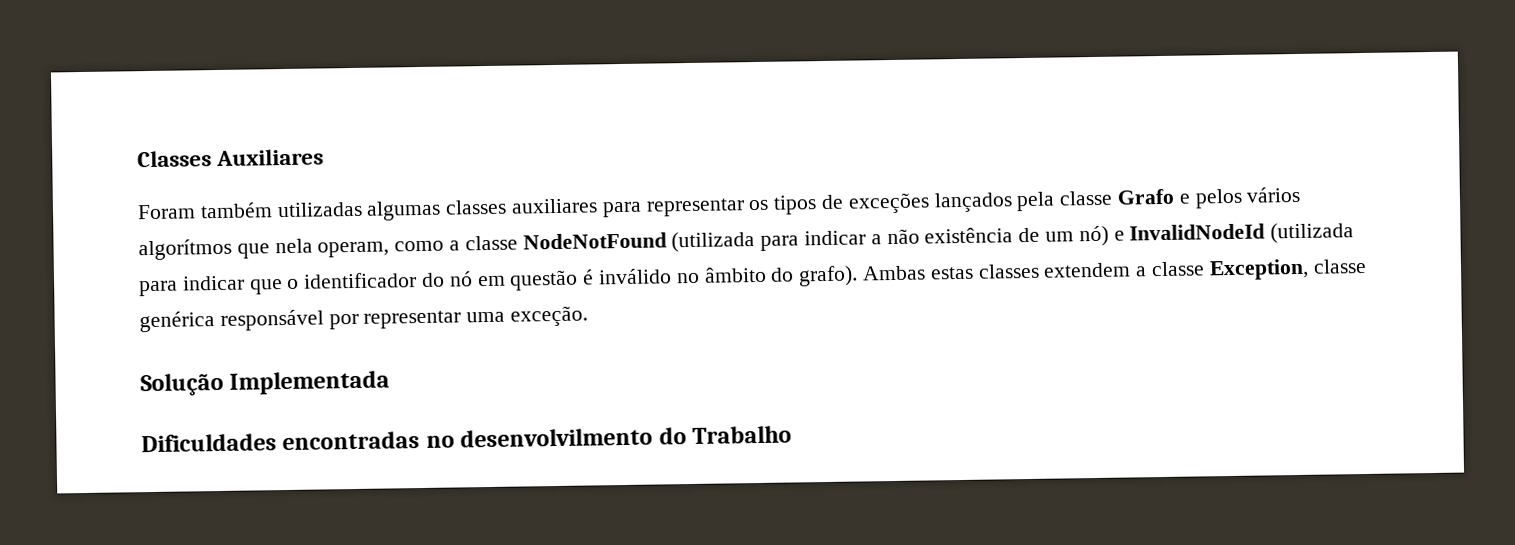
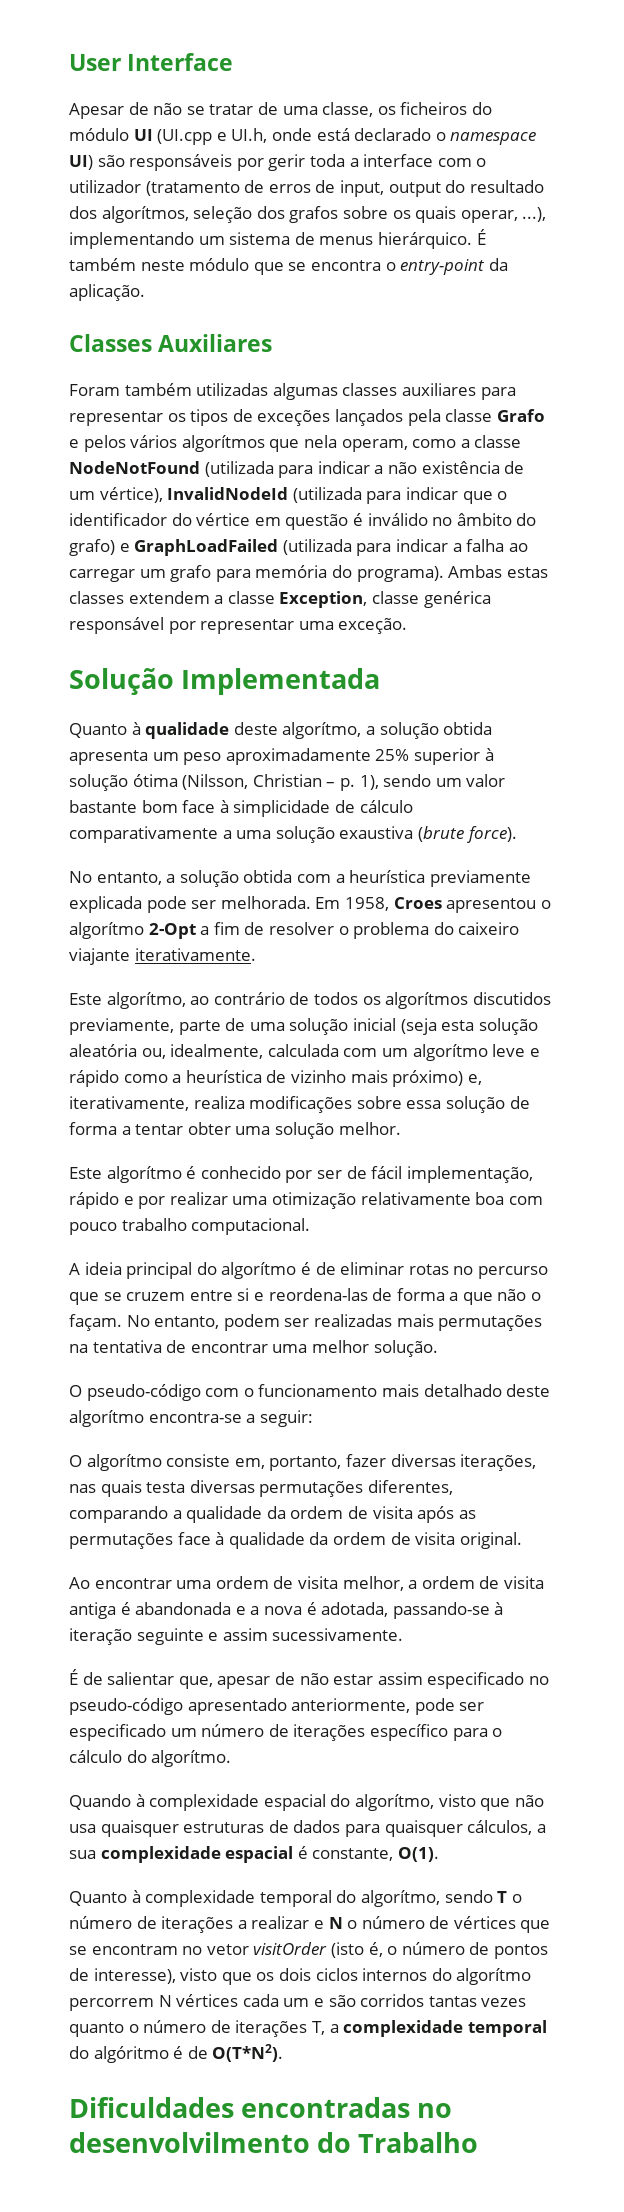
+ User Interface
+ Apesar de não se tratar de uma classe, os ficheiros do módulo UI (UI.cpp e UI.h, onde está declarado o namespace UI) são responsáveis por gerir toda a interface com o utilizador (tratamento de erros de input, output do resultado dos algorítmos, seleção dos grafos sobre os quais operar, ...), implementando um sistema de menus hierárquico. É também neste módulo que se encontra o entry-point da aplicação.
- Foram também utilizadas algumas classes auxiliares para representar os tipos de exceções lançados pela classe Grafo e pelos vários algorítmos que nela operam, como a classe NodeNotFound (utilizada para indicar a não existência de um nó) e InvalidNodeId (utilizada para indicar que o identificador do nó em questão é inválido no âmbito do grafo).
+ Foram também utilizadas algumas classes auxiliares para representar os tipos de exceções lançados pela classe Grafo e pelos vários algorítmos que nela operam, como a classe NodeNotFound (utilizada para indicar a não existência de um vértice), InvalidNodeId (utilizada para indicar que o identificador do vértice em questão é inválido no âmbito do grafo) e GraphLoadFailed (utilizada para indicar a falha ao carregar um grafo para memória do programa).
+ Quanto à qualidade deste algorítmo, a solução obtida apresenta um peso aproximadamente 25% superior à solução ótima (Nilsson, Christian – p. 1), sendo um valor bastante bom face à simplicidade de cálculo comparativamente a uma solução exaustiva (brute force).
+ No entanto, a solução obtida com a heurística previamente explicada pode ser melhorada. Em 1958, Croes apresentou o algorítmo 2-Opt a fim de resolver o problema do caixeiro viajante iterativamente.
+ Este algorítmo, ao contrário de todos os algorítmos discutidos previamente, parte de uma solução inicial (seja esta solução aleatória ou, idealmente, calculada com um algorítmo leve e rápido como a heurística de vizinho mais próximo) e, iterativamente, realiza modificações sobre essa solução de forma a tentar obter uma solução melhor.
+ Este algorítmo é conhecido por ser de fácil implementação, rápido e por realizar uma otimização relativamente boa com pouco trabalho computacional.
+ A ideia principal do algorítmo é de eliminar rotas no percurso que se cruzem entre si e reordena-las de forma a que não o façam. No entanto, podem ser realizadas mais permutações na tentativa de encontrar uma melhor solução.
+ O pseudo-código com o funcionamento mais detalhado deste algorítmo encontra-se a seguir:
+ O algorítmo consiste em, portanto, fazer diversas iterações, nas quais testa diversas permutações diferentes, comparando a qualidade da ordem de visita após as permutações face à qualidade da ordem de visita original.
+ Ao encontrar uma ordem de visita melhor, a ordem de visita antiga é abandonada e a nova é adotada, passando-se à iteração seguinte e assim sucessivamente.
+ É de salientar que, apesar de não estar assim especificado no pseudo-código apresentado anteriormente, pode ser especificado um número de iterações específico para o cálculo do algorítmo.
+ Quando à complexidade espacial do algorítmo, visto que não usa quaisquer estruturas de dados para quaisquer cálculos, a sua complexidade espacial é constante, O(1).
+ Quanto à complexidade temporal do algorítmo, sendo T o número de iterações a realizar e N o número de vértices que se encontram no vetor visitOrder (isto é, o número de pontos de interesse), visto que os dois ciclos internos do algorítmo percorrem N vértices cada um e são corridos tantas vezes quanto o número de iterações T, a complexidade temporal do algóritmo é de O(T*N2).

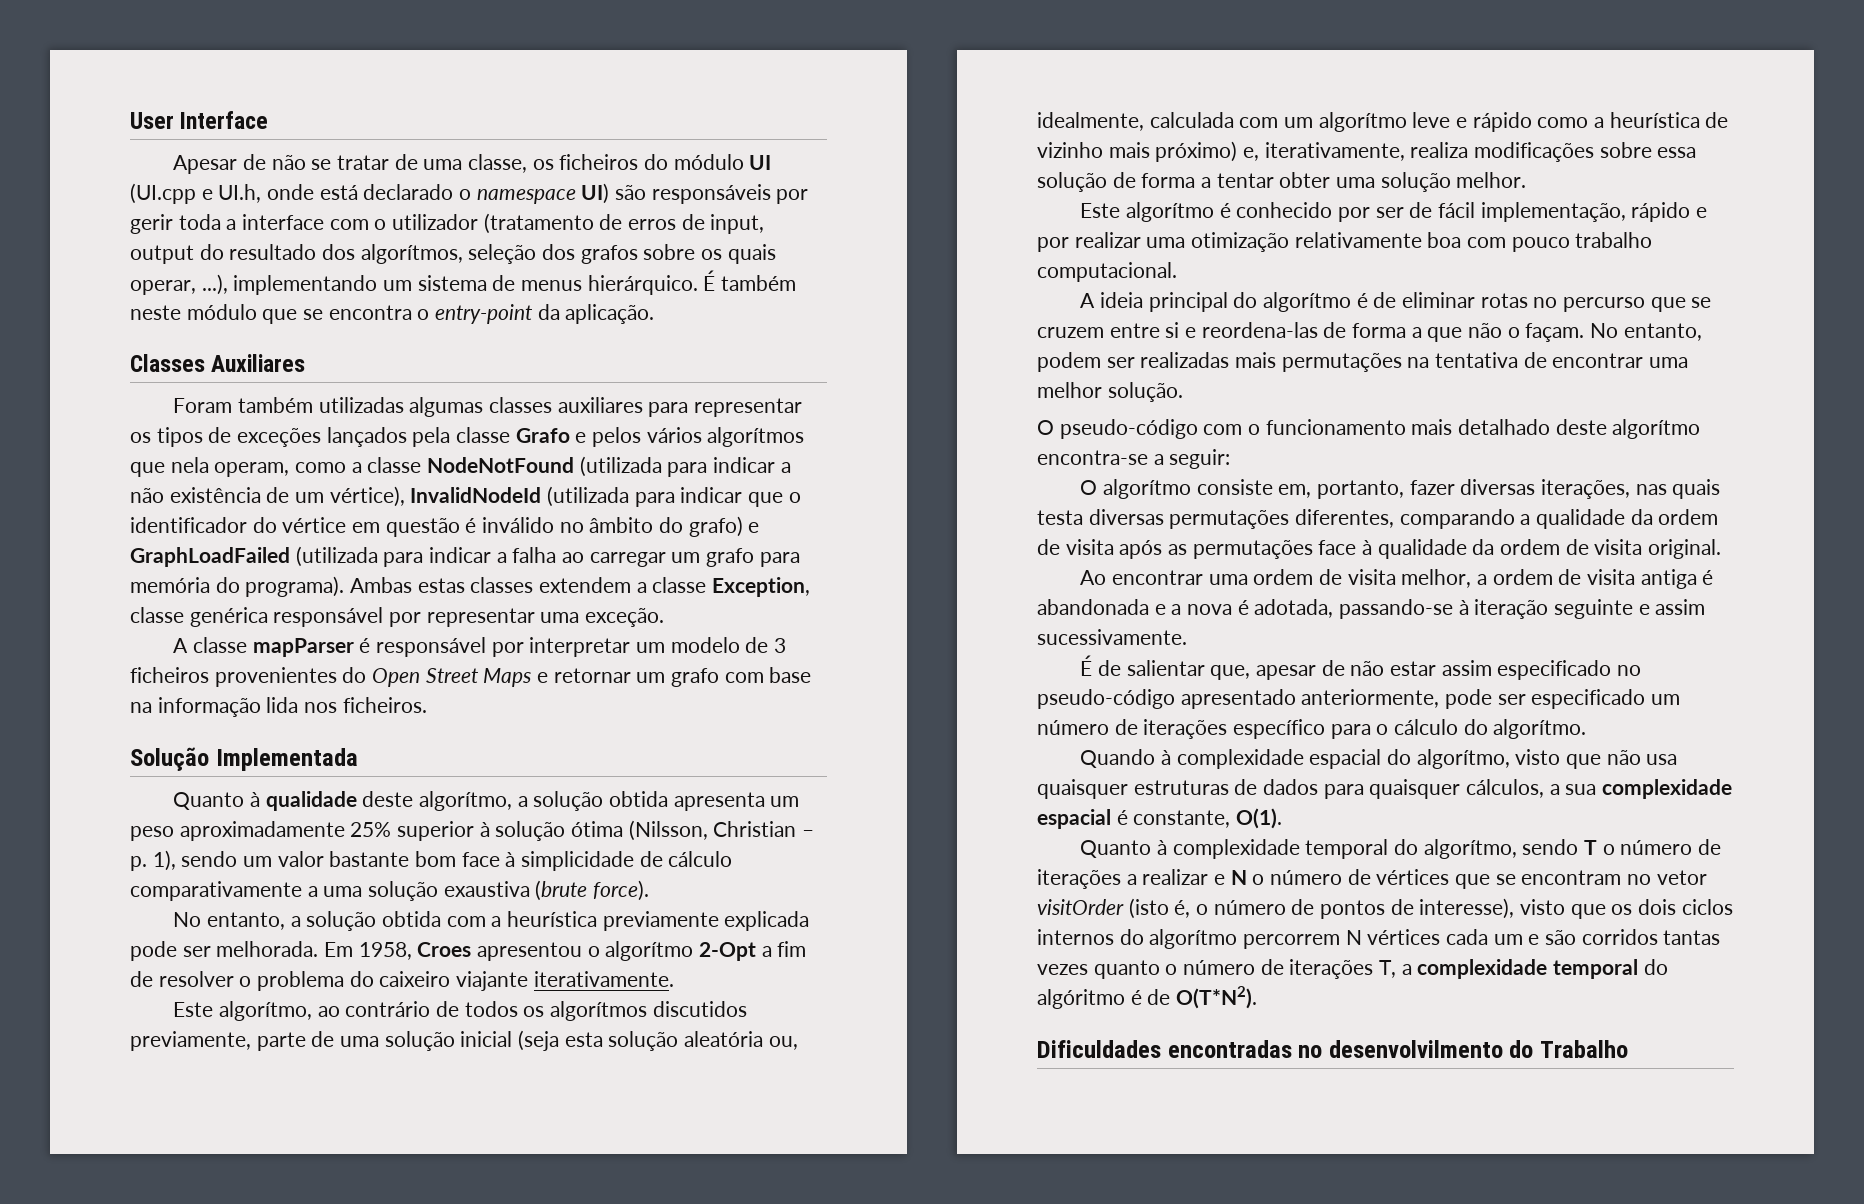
+ A classe mapParser é responsável por interpretar um modelo de 3 ficheiros provenientes do Open Street Maps e retornar um grafo com base na informação lida nos ficheiros.

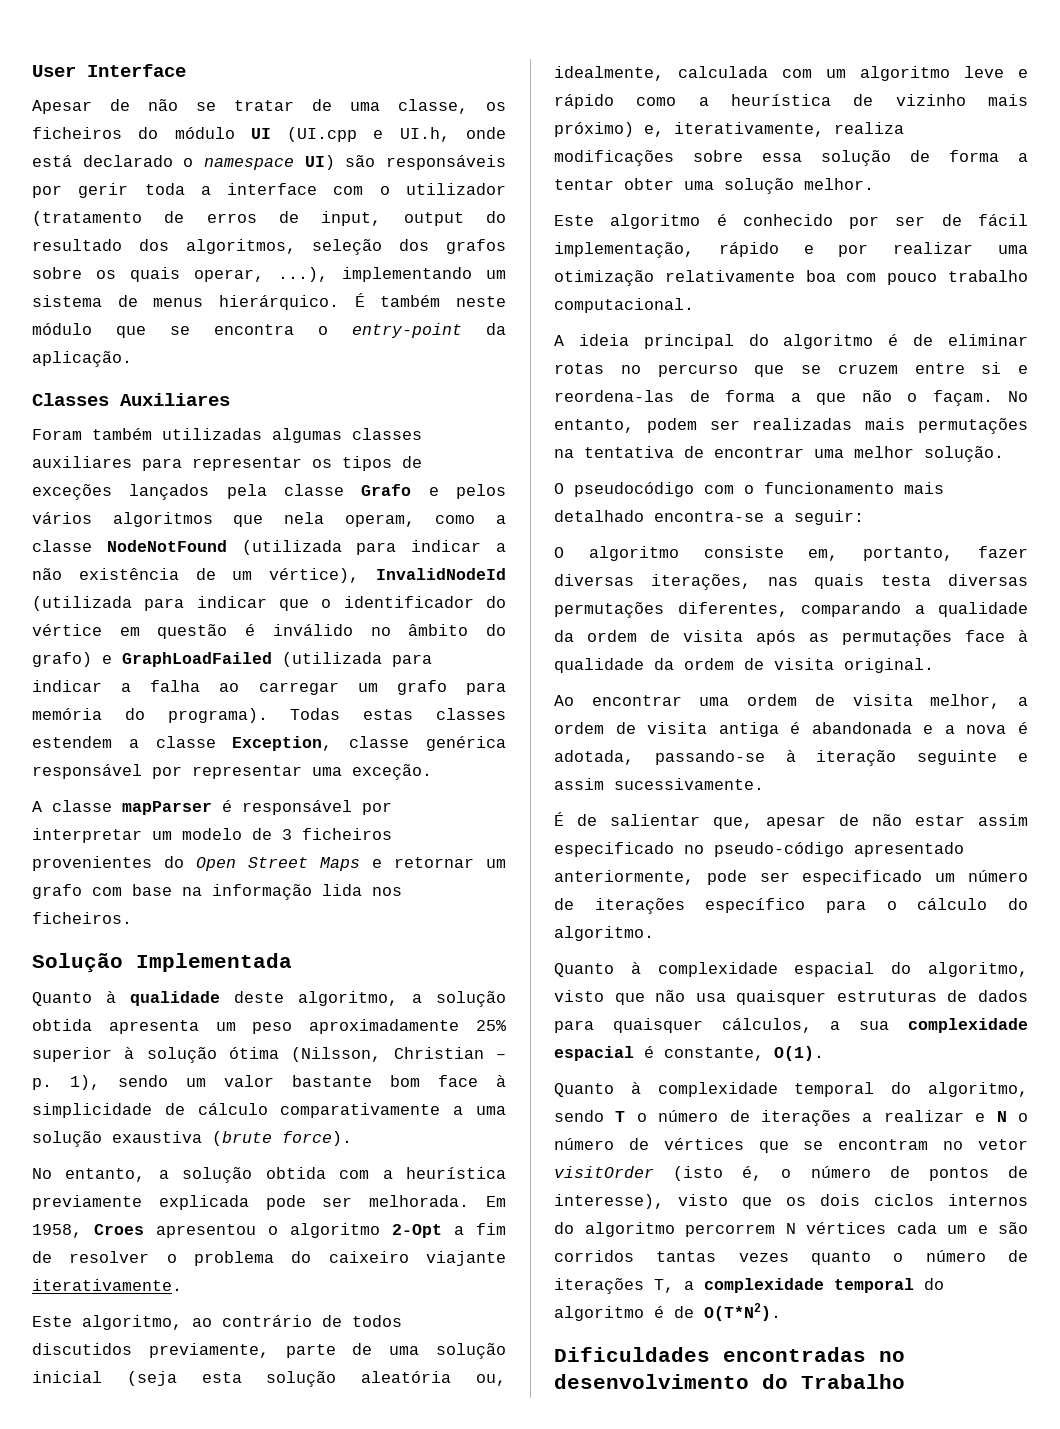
- Apesar de não se tratar de uma classe, os ficheiros do módulo UI (UI.cpp e UI.h, onde está declarado o namespace UI) são responsáveis por gerir toda a interface com o utilizador (tratamento de erros de input, output do resultado dos algorítmos, seleção dos grafos sobre os quais operar, ...), implementando um sistema de menus hierárquico.
+ Apesar de não se tratar de uma classe, os ficheiros do módulo UI (UI.cpp e UI.h, onde está declarado o namespace UI) são responsáveis por gerir toda a interface com o utilizador (tratamento de erros de input, output do resultado dos algoritmos, seleção dos grafos sobre os quais operar, ...), implementando um sistema de menus hierárquico.
- Foram também utilizadas algumas classes auxiliares para representar os tipos de exceções lançados pela classe Grafo e pelos vários algorítmos que nela operam, como a classe NodeNotFound (utilizada para indicar a não existência de um vértice), InvalidNodeId (utilizada para indicar que o identificador do vértice em questão é inválido no âmbito do grafo) e GraphLoadFailed (utilizada para indicar a falha ao carregar um grafo para memória do programa).
+ Foram também utilizadas algumas classes auxiliares para representar os tipos de exceções lançados pela classe Grafo e pelos vários algoritmos que nela operam, como a classe NodeNotFound (utilizada para indicar a não existência de um vértice), InvalidNodeId (utilizada para indicar que o identificador do vértice em questão é inválido no âmbito do grafo) e GraphLoadFailed (utilizada para indicar a falha ao carregar um grafo para memória do programa).
- Ambas estas classes extendem a classe Exception, classe genérica responsável por representar uma exceção.
+ Todas estas classes estendem a classe Exception, classe genérica responsável por representar uma exceção.
- Quanto à qualidade deste algorítmo, a solução obtida apresenta um peso aproximadamente 25% superior à solução ótima (Nilsson, Christian – p. 1), sendo um valor bastante bom face à simplicidade de cálculo comparativamente a uma solução exaustiva (brute force).
+ Quanto à qualidade deste algoritmo, a solução obtida apresenta um peso aproximadamente 25% superior à solução ótima (Nilsson, Christian – p. 1), sendo um valor bastante bom face à simplicidade de cálculo comparativamente a uma solução exaustiva (brute force).
- Em 1958, Croes apresentou o algorítmo 2-Opt a fim de resolver o problema do caixeiro viajante iterativamente.
+ Em 1958, Croes apresentou o algoritmo 2-Opt a fim de resolver o problema do caixeiro viajante iterativamente.
- Este algorítmo, ao contrário de todos os algorítmos discutidos previamente, parte de uma solução inicial (seja esta solução aleatória ou, idealmente, calculada com um algorítmo leve e rápido como a heurística de vizinho mais próximo) e, iterativamente, realiza modificações sobre essa solução de forma a tentar obter uma solução melhor.
+ Este algoritmo, ao contrário de todos discutidos previamente, parte de uma solução inicial (seja esta solução aleatória ou, idealmente, calculada com um algoritmo leve e rápido como a heurística de vizinho mais próximo) e, iterativamente, realiza modificações sobre essa solução de forma a tentar obter uma solução melhor.
- Este algorítmo é conhecido por ser de fácil implementação, rápido e por realizar uma otimização relativamente boa com pouco trabalho computacional.
+ Este algoritmo é conhecido por ser de fácil implementação, rápido e por realizar uma otimização relativamente boa com pouco trabalho computacional.
- A ideia principal do algorítmo é de eliminar rotas no percurso que se cruzem entre si e reordena-las de forma a que não o façam.
+ A ideia principal do algoritmo é de eliminar rotas no percurso que se cruzem entre si e reordena-las de forma a que não o façam.
- O pseudo-código com o funcionamento mais detalhado deste algorítmo encontra-se a seguir:
+ O pseudocódigo com o funcionamento mais detalhado encontra-se a seguir:
- O algorítmo consiste em, portanto, fazer diversas iterações, nas quais testa diversas permutações diferentes, comparando a qualidade da ordem de visita após as permutações face à qualidade da ordem de visita original.
+ O algoritmo consiste em, portanto, fazer diversas iterações, nas quais testa diversas permutações diferentes, comparando a qualidade da ordem de visita após as permutações face à qualidade da ordem de visita original.
- É de salientar que, apesar de não estar assim especificado no pseudo-código apresentado anteriormente, pode ser especificado um número de iterações específico para o cálculo do algorítmo.
- Quando à complexidade espacial do algorítmo, visto que não usa quaisquer estruturas de dados para quaisquer cálculos, a sua complexidade espacial é constante, O(1).
+ É de salientar que, apesar de não estar assim especificado no pseudo-código apresentado anteriormente, pode ser especificado um número de iterações específico para o cálculo do algoritmo.
+ Quanto à complexidade espacial do algoritmo, visto que não usa quaisquer estruturas de dados para quaisquer cálculos, a sua complexidade espacial é constante, O(1).
- Quanto à complexidade temporal do algorítmo, sendo T o número de iterações a realizar e N o número de vértices que se encontram no vetor visitOrder (isto é, o número de pontos de interesse), visto que os dois ciclos internos do algorítmo percorrem N vértices cada um e são corridos tantas vezes quanto o número de iterações T, a complexidade temporal do algóritmo é de O(T*N2).
+ Quanto à complexidade temporal do algoritmo, sendo T o número de iterações a realizar e N o número de vértices que se encontram no vetor visitOrder (isto é, o número de pontos de interesse), visto que os dois ciclos internos do algoritmo percorrem N vértices cada um e são corridos tantas vezes quanto o número de iterações T, a complexidade temporal do algoritmo é de O(T*N2).
- Dificuldades encontradas no desenvolvilmento do Trabalho
+ Dificuldades encontradas no desenvolvimento do Trabalho

